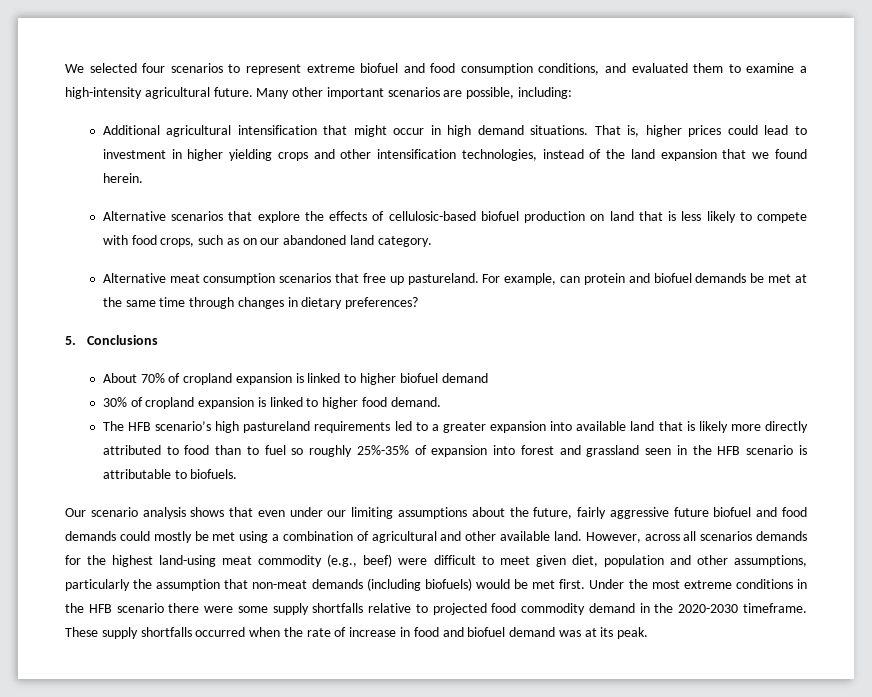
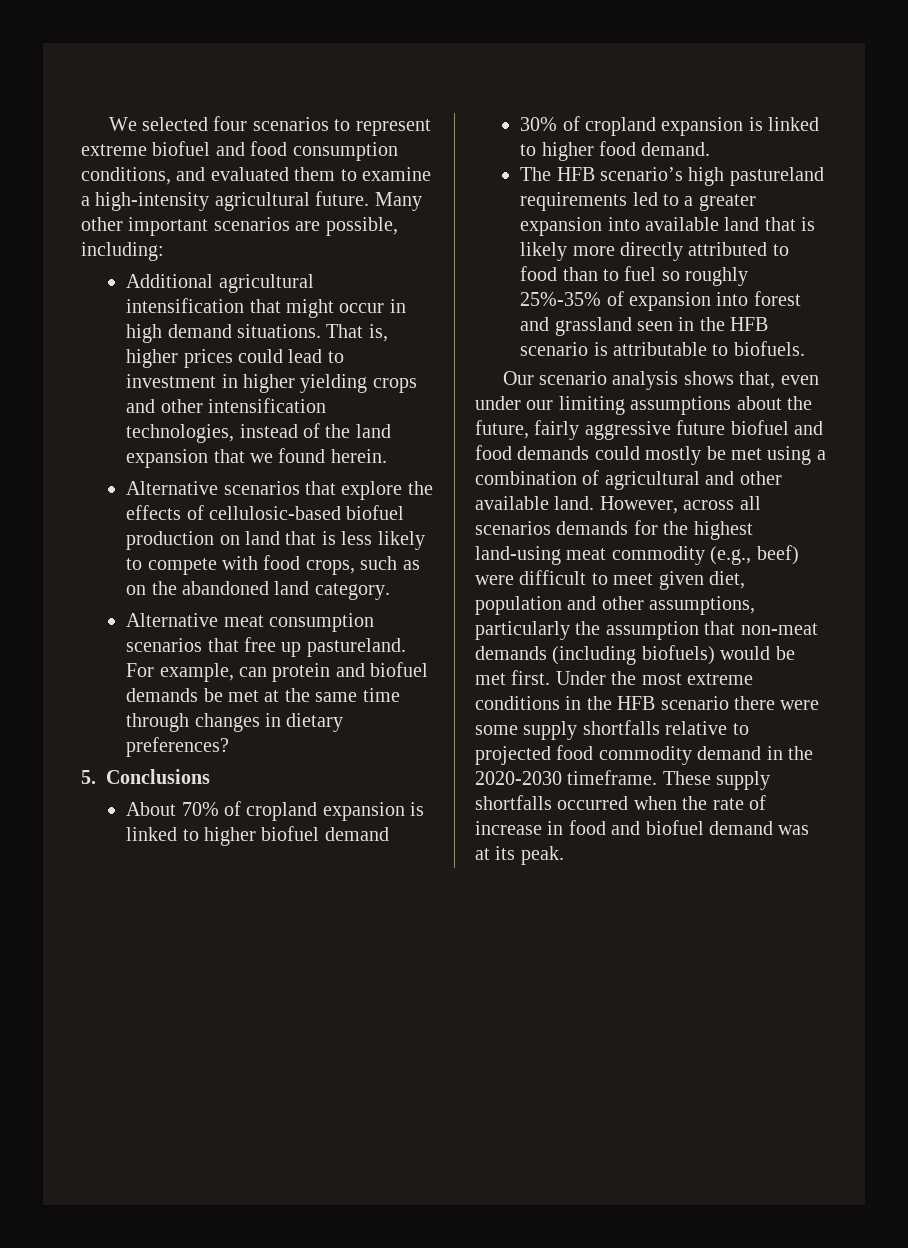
- Alternative scenarios that explore the effects of cellulosic-based biofuel production on land that is less likely to compete with food crops, such as on our abandoned land category.
+ Alternative scenarios that explore the effects of cellulosic-based biofuel production on land that is less likely to compete with food crops, such as on the abandoned land category.
- Our scenario analysis shows that even under our limiting assumptions about the future, fairly aggressive future biofuel and food demands could mostly be met using a combination of agricultural and other available land.
+ Our scenario analysis shows that, even under our limiting assumptions about the future, fairly aggressive future biofuel and food demands could mostly be met using a combination of agricultural and other available land.

